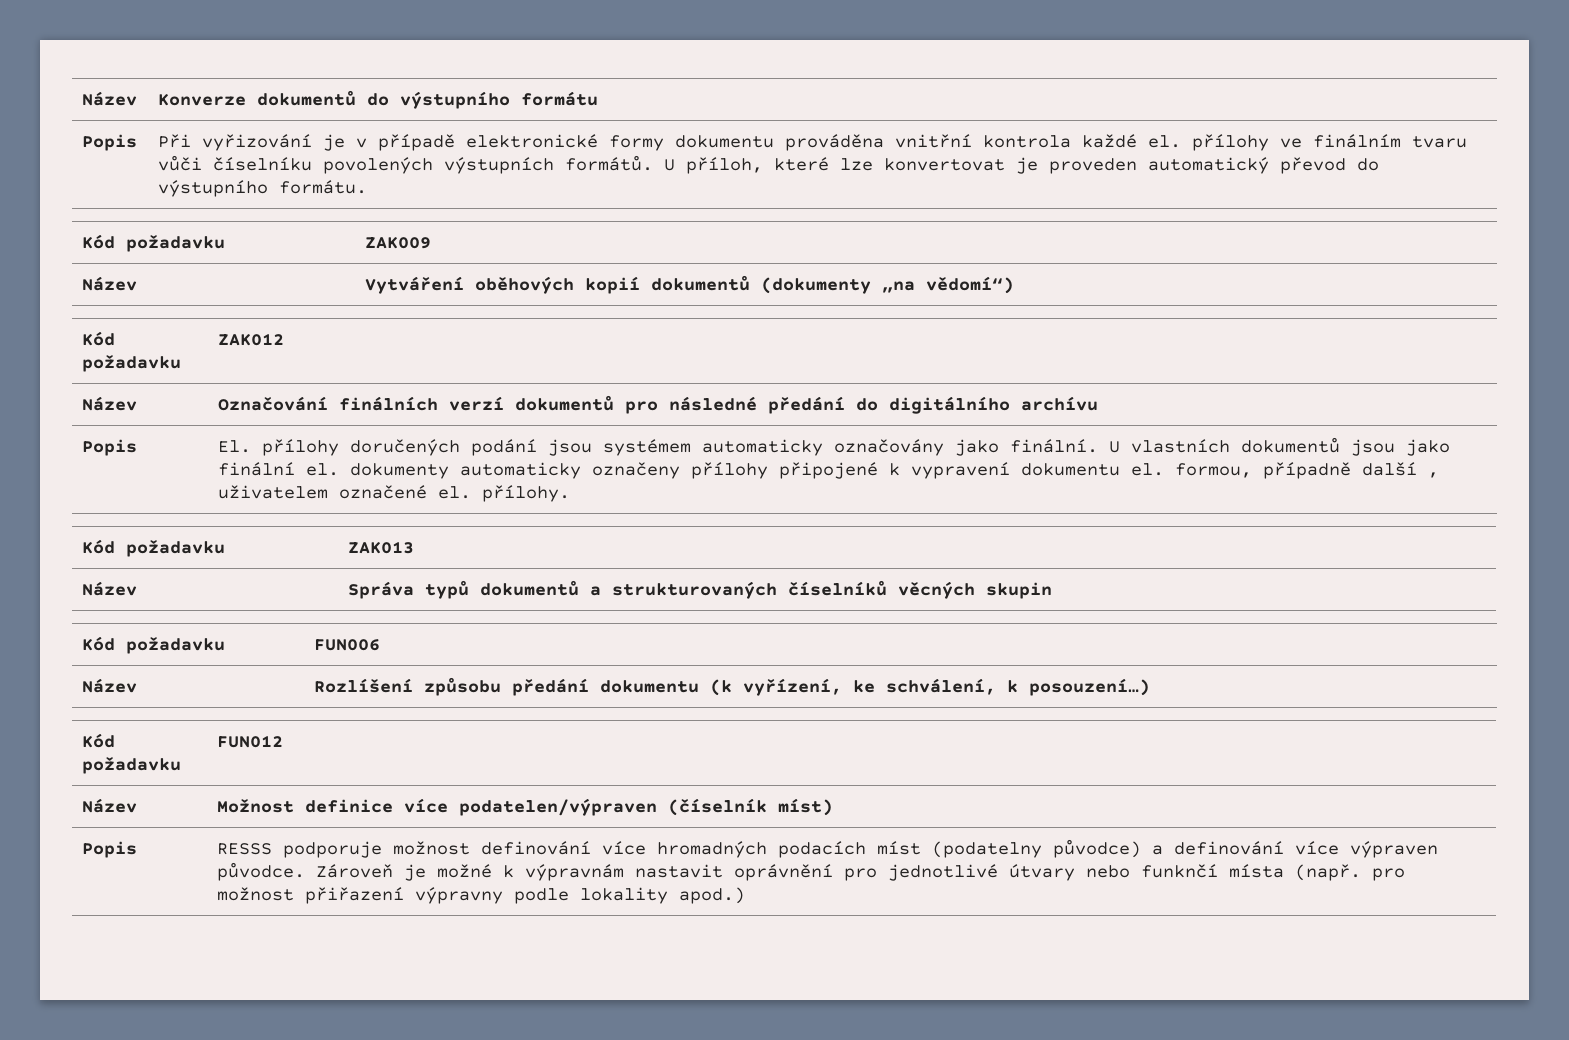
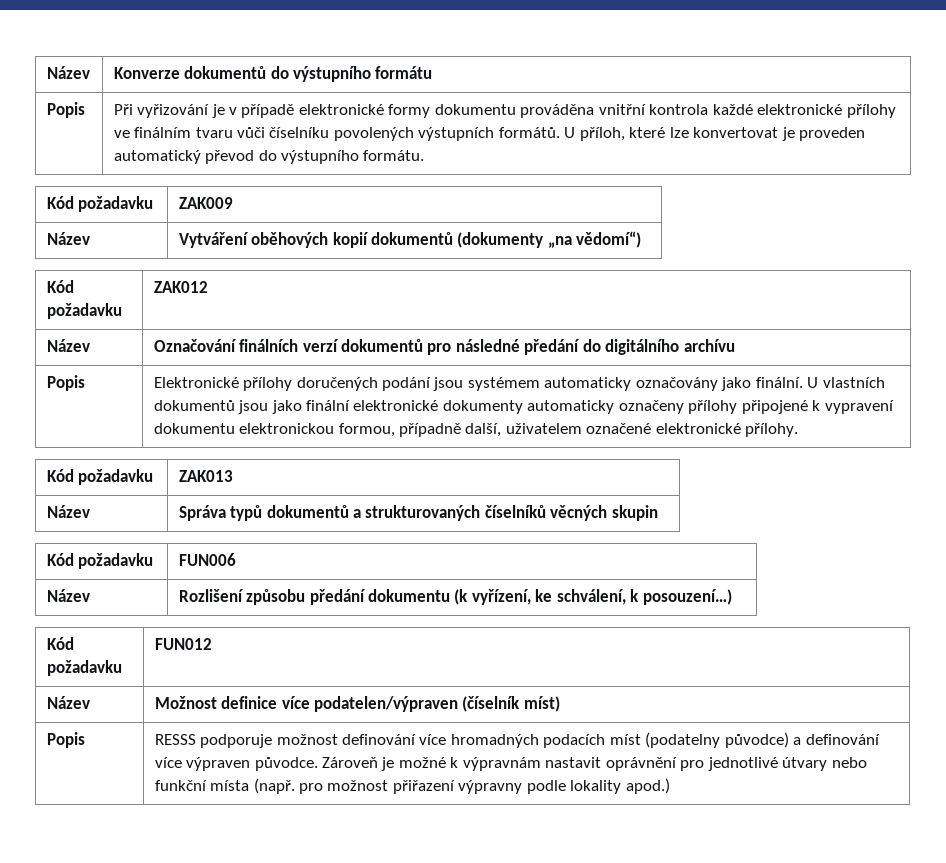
- Popis | Při vyřizování je v případě elektronické formy dokumentu prováděna vnitřní kontrola každé el. přílohy ve finálním tvaru vůči číselníku povolených výstupních formátů. U příloh, které lze konvertovat je proveden automatický převod do výstupního formátu.
+ Popis | Při vyřizování je v případě elektronické formy dokumentu prováděna vnitřní kontrola každé elektronické přílohy ve finálním tvaru vůči číselníku povolených výstupních formátů. U příloh, které lze konvertovat je proveden automatický převod do výstupního formátu.
- Popis | El. přílohy doručených podání jsou systémem automaticky označovány jako finální. U vlastních dokumentů jsou jako finální el. dokumenty automaticky označeny přílohy připojené k vypravení dokumentu el. formou, případně další , uživatelem označené el. přílohy.
+ Popis | Elektronické přílohy doručených podání jsou systémem automaticky označovány jako finální. U vlastních dokumentů jsou jako finální elektronické dokumenty automaticky označeny přílohy připojené k vypravení dokumentu elektronickou formou, případně další, uživatelem označené elektronické přílohy.
- Název | Rozlíšení způsobu předání dokumentu (k vyřízení, ke schválení, k posouzení…)
+ Název | Rozlišení způsobu předání dokumentu (k vyřízení, ke schválení, k posouzení…)
- Popis | RESSS podporuje možnost definování více hromadných podacích míst (podatelny původce) a definování více výpraven původce. Zároveň je možné k výpravnám nastavit oprávnění pro jednotlivé útvary nebo funknčí místa (např. pro možnost přiřazení výpravny podle lokality apod.)
+ Popis | RESSS podporuje možnost definování více hromadných podacích míst (podatelny původce) a definování více výpraven původce. Zároveň je možné k výpravnám nastavit oprávnění pro jednotlivé útvary nebo funkční místa (např. pro možnost přiřazení výpravny podle lokality apod.)

